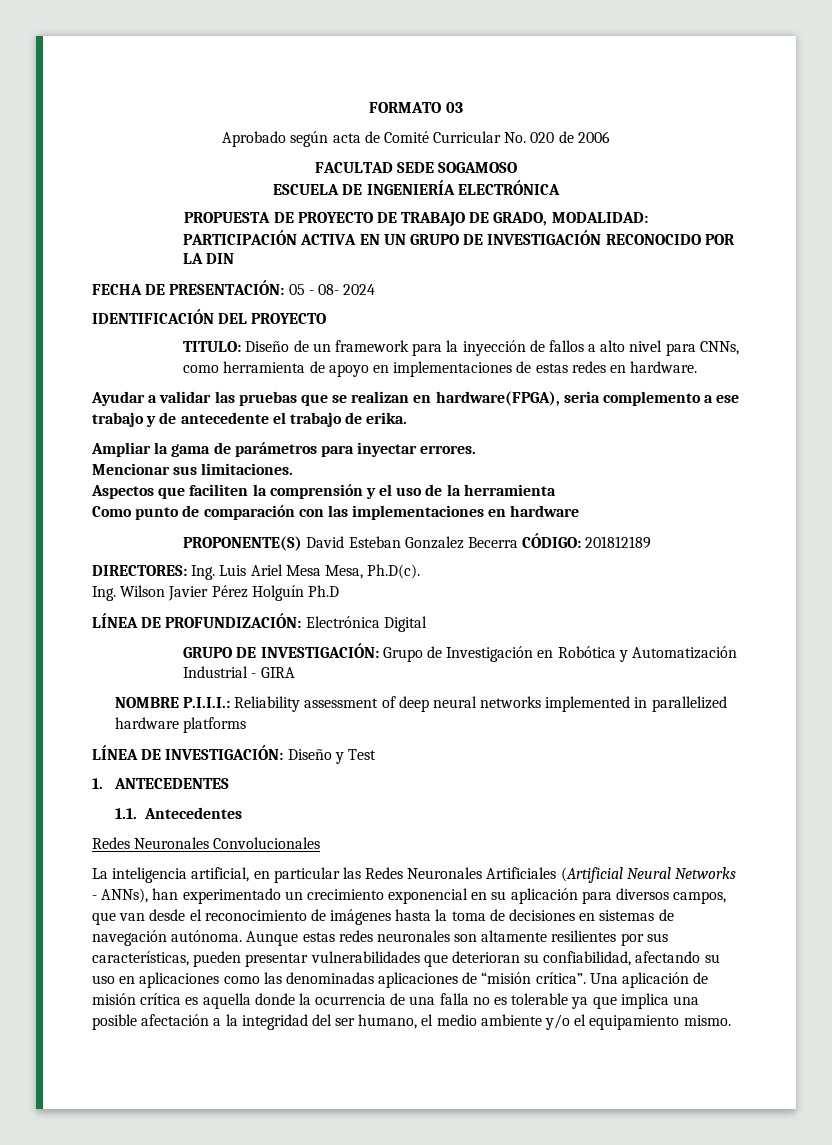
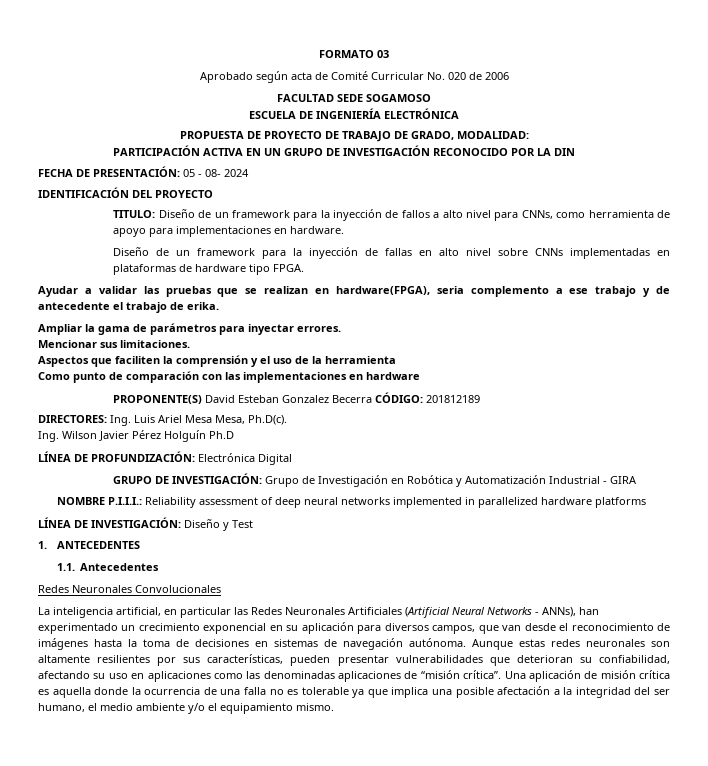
- TITULO: Diseño de un framework para la inyección de fallos a alto nivel para CNNs, como herramienta de apoyo en implementaciones de estas redes en hardware.
+ TITULO: Diseño de un framework para la inyección de fallos a alto nivel para CNNs, como herramienta de apoyo para implementaciones en hardware.
+ Diseño de un framework para la inyección de fallas en alto nivel sobre CNNs implementadas en plataformas de hardware tipo FPGA.

